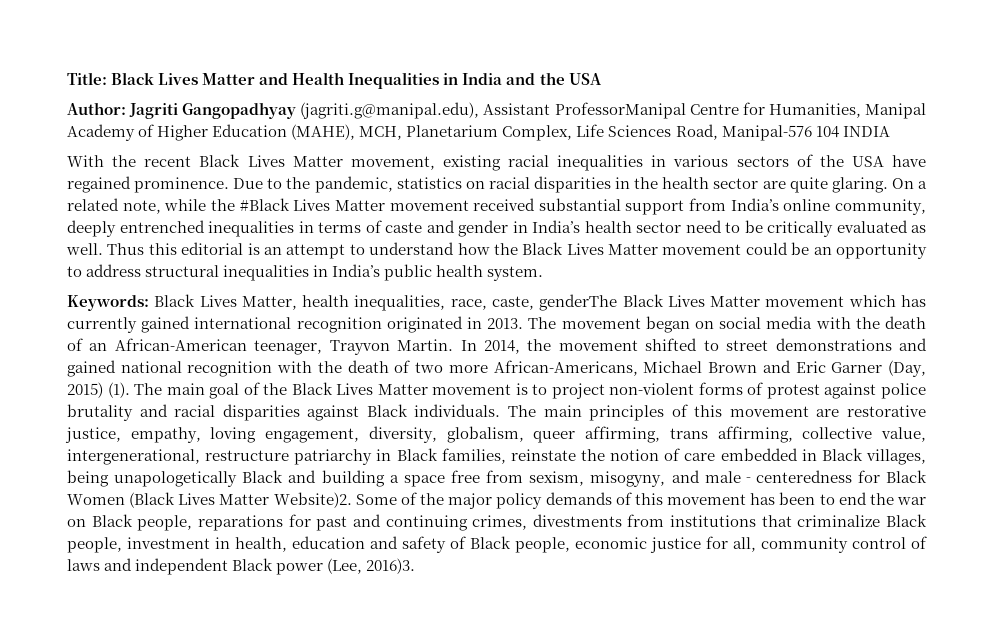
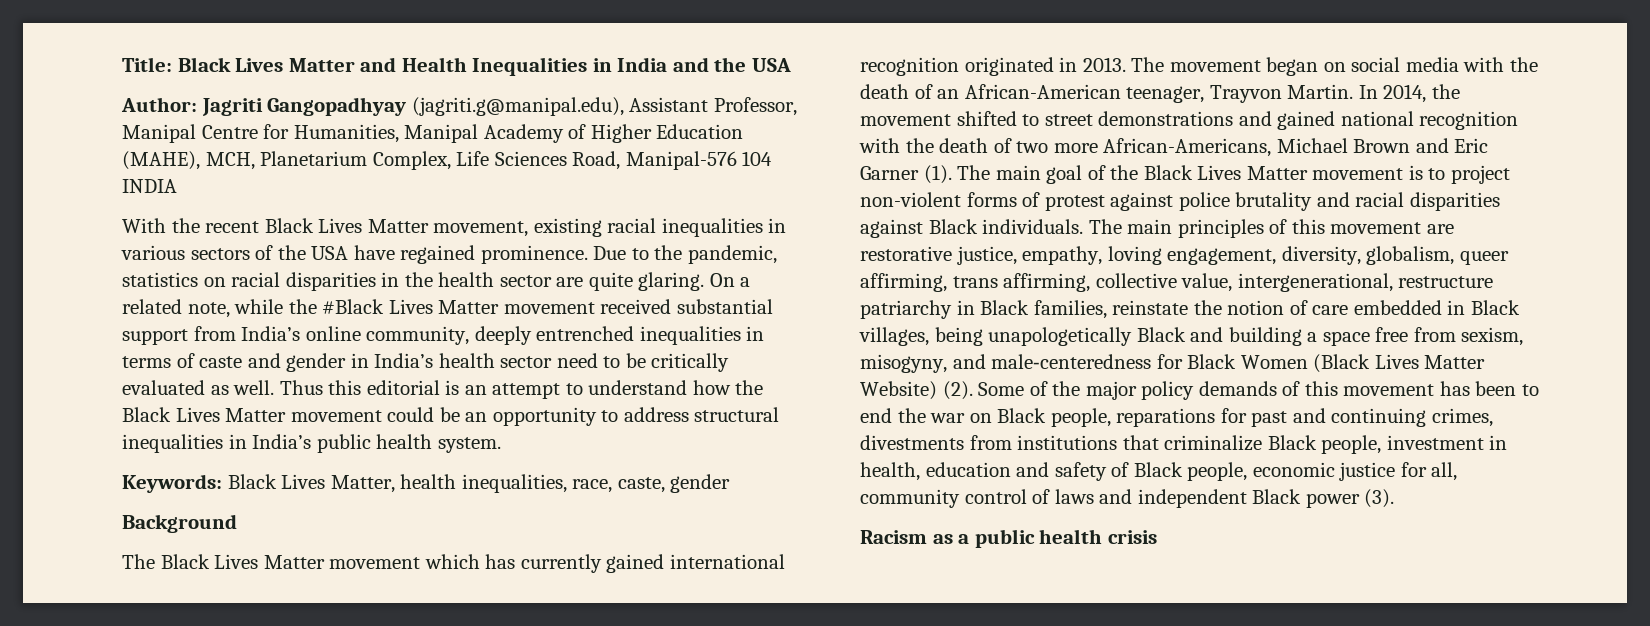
- Author: Jagriti Gangopadhyay (jagriti.g@manipal.edu), Assistant ProfessorManipal Centre for Humanities, Manipal Academy of Higher Education (MAHE), MCH, Planetarium Complex, Life Sciences Road, Manipal-576 104 INDIA
+ Author: Jagriti Gangopadhyay (jagriti.g@manipal.edu), Assistant Professor, Manipal Centre for Humanities, Manipal Academy of Higher Education (MAHE), MCH, Planetarium Complex, Life Sciences Road, Manipal-576 104 INDIA
- Keywords: Black Lives Matter, health inequalities, race, caste, genderThe Black Lives Matter movement which has currently gained international recognition originated in 2013.
+ Keywords: Black Lives Matter, health inequalities, race, caste, gender
+ Background
+ The Black Lives Matter movement which has currently gained international recognition originated in 2013.
- In 2014, the movement shifted to street demonstrations and gained national recognition with the death of two more African-Americans, Michael Brown and Eric Garner (Day, 2015) (1).
+ In 2014, the movement shifted to street demonstrations and gained national recognition with the death of two more African-Americans, Michael Brown and Eric Garner (1).
- The main principles of this movement are restorative justice, empathy, loving engagement, diversity, globalism, queer affirming, trans affirming, collective value, intergenerational, restructure patriarchy in Black families, reinstate the notion of care embedded in Black villages, being unapologetically Black and building a space free from sexism, misogyny, and male‐centeredness for Black Women (Black Lives Matter Website)2.
+ The main principles of this movement are restorative justice, empathy, loving engagement, diversity, globalism, queer affirming, trans affirming, collective value, intergenerational, restructure patriarchy in Black families, reinstate the notion of care embedded in Black villages, being unapologetically Black and building a space free from sexism, misogyny, and male‐centeredness for Black Women (Black Lives Matter Website) (2).
- Some of the major policy demands of this movement has been to end the war on Black people, reparations for past and continuing crimes, divestments from institutions that criminalize Black people, investment in health, education and safety of Black people, economic justice for all, community control of laws and independent Black power (Lee, 2016)3.
+ Some of the major policy demands of this movement has been to end the war on Black people, reparations for past and continuing crimes, divestments from institutions that criminalize Black people, investment in health, education and safety of Black people, economic justice for all, community control of laws and independent Black power (3).
+ Racism as a public health crisis

